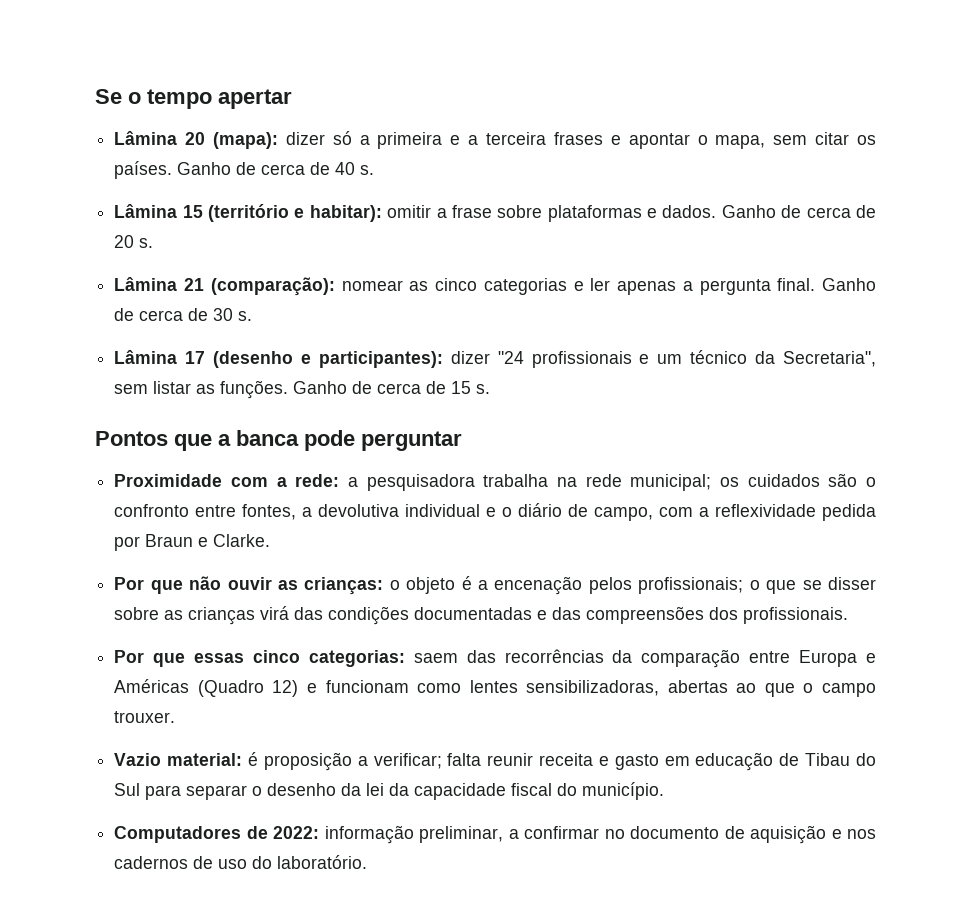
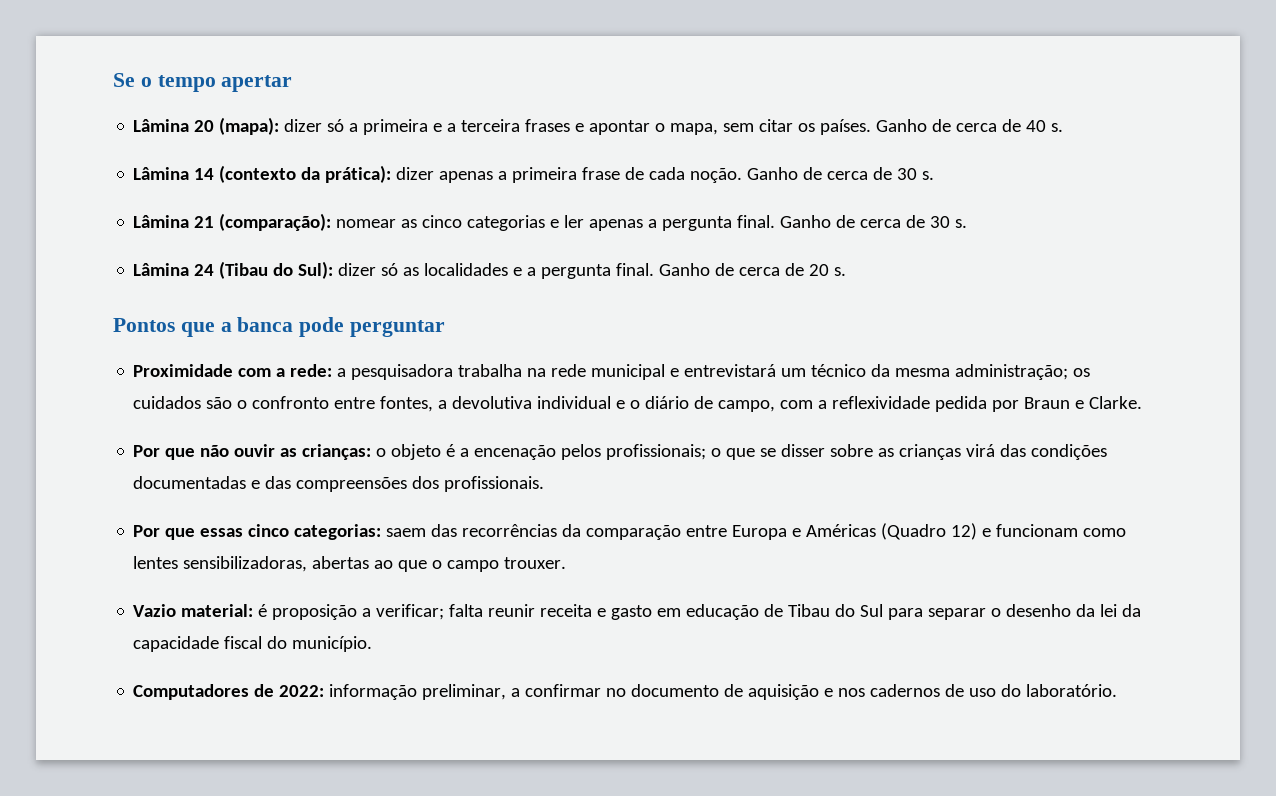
- Lâmina 15 (território e habitar): omitir a frase sobre plataformas e dados. Ganho de cerca de 20 s.
+ Lâmina 14 (contexto da prática): dizer apenas a primeira frase de cada noção. Ganho de cerca de 30 s.
- Lâmina 17 (desenho e participantes): dizer "24 profissionais e um técnico da Secretaria", sem listar as funções. Ganho de cerca de 15 s.
+ Lâmina 24 (Tibau do Sul): dizer só as localidades e a pergunta final. Ganho de cerca de 20 s.
- Proximidade com a rede: a pesquisadora trabalha na rede municipal; os cuidados são o confronto entre fontes, a devolutiva individual e o diário de campo, com a reflexividade pedida por Braun e Clarke.
+ Proximidade com a rede: a pesquisadora trabalha na rede municipal e entrevistará um técnico da mesma administração; os cuidados são o confronto entre fontes, a devolutiva individual e o diário de campo, com a reflexividade pedida por Braun e Clarke.

